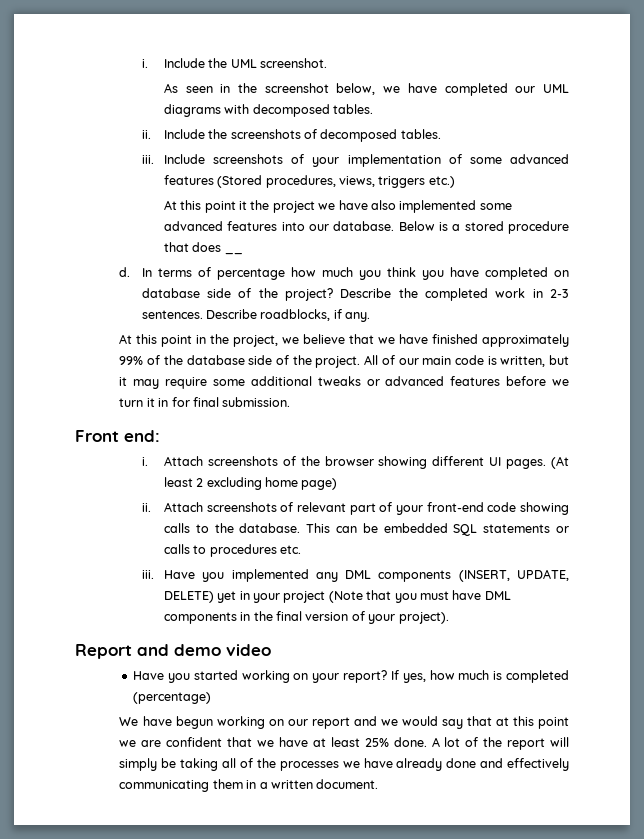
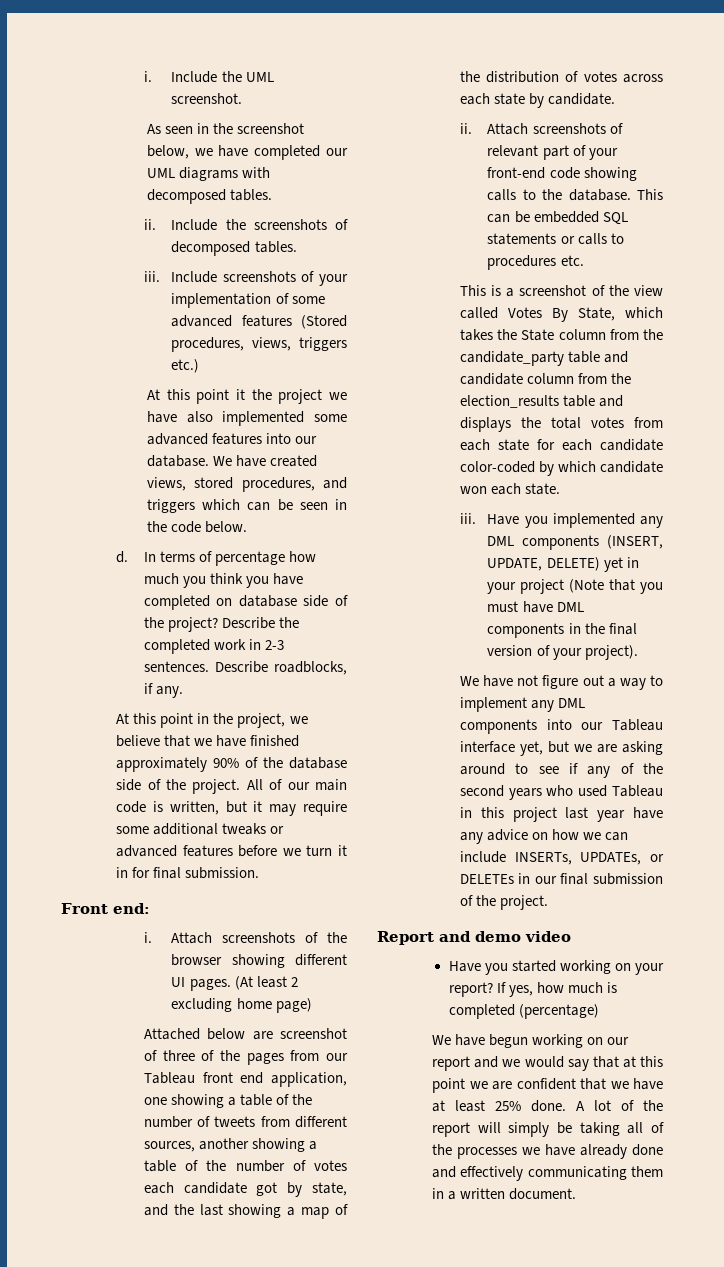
- Below is a stored procedure that does __
+ We have created views, stored procedures, and triggers which can be seen in the code below.
- At this point in the project, we believe that we have finished approximately 99% of the database side of the project.
+ At this point in the project, we believe that we have finished approximately 90% of the database side of the project.
+ Attached below are screenshot of three of the pages from our Tableau front end application, one showing a table of the number of tweets from different sources, another showing a table of the number of votes each candidate got by state, and the last showing a map of the distribution of votes across each state by candidate.
+ This is a screenshot of the view called Votes By State, which takes the State column from the candidate_party table and candidate column from the election_results table and displays the total votes from each state for each candidate color-coded by which candidate won each state.
+ We have not figure out a way to implement any DML components into our Tableau interface yet, but we are asking around to see if any of the second years who used Tableau in this project last year have any advice on how we can include INSERTs, UPDATEs, or DELETEs in our final submission of the project.

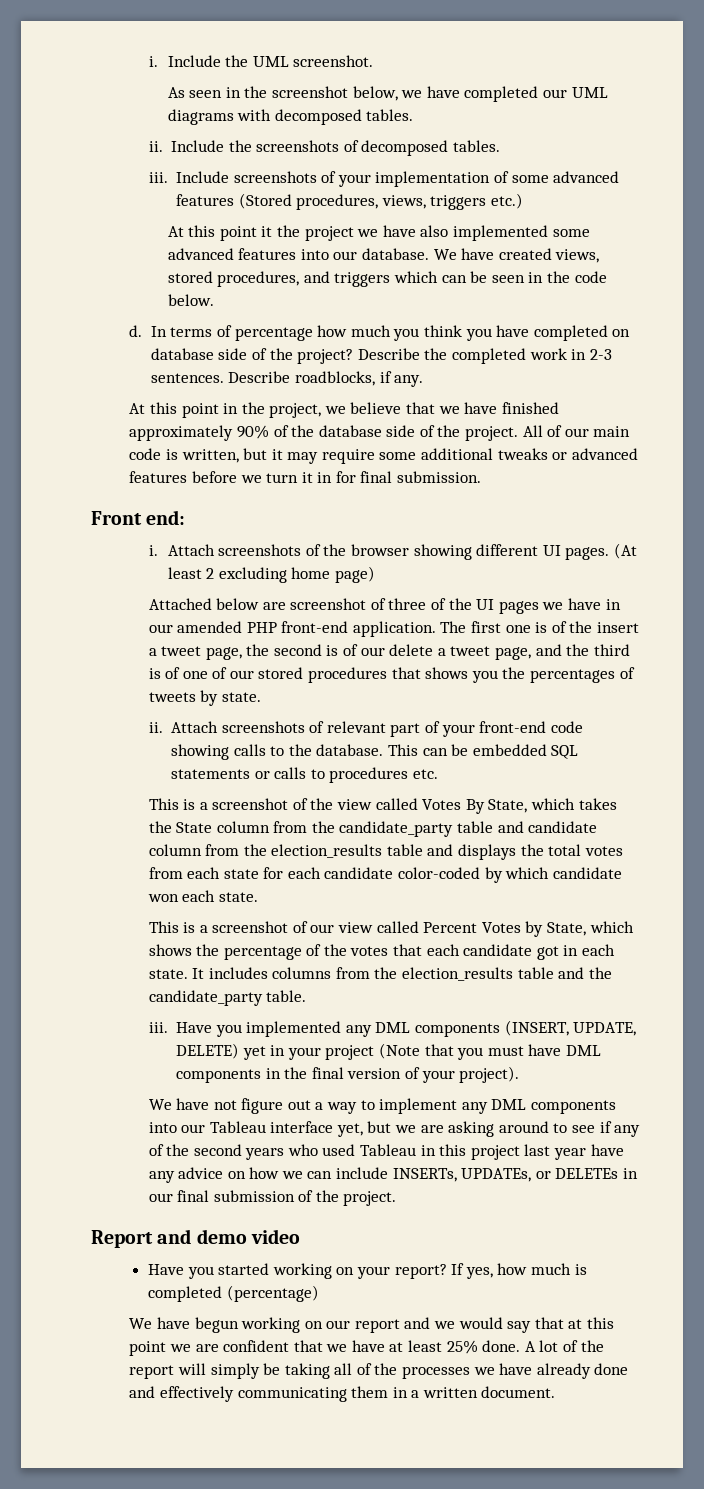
- Attached below are screenshot of three of the pages from our Tableau front end application, one showing a table of the number of tweets from different sources, another showing a table of the number of votes each candidate got by state, and the last showing a map of the distribution of votes across each state by candidate.
+ Attached below are screenshot of three of the UI pages we have in our amended PHP front-end application. The first one is of the insert a tweet page, the second is of our delete a tweet page, and the third is of one of our stored procedures that shows you the percentages of tweets by state.
+ This is a screenshot of our view called Percent Votes by State, which shows the percentage of the votes that each candidate got in each state. It includes columns from the election_results table and the candidate_party table.

